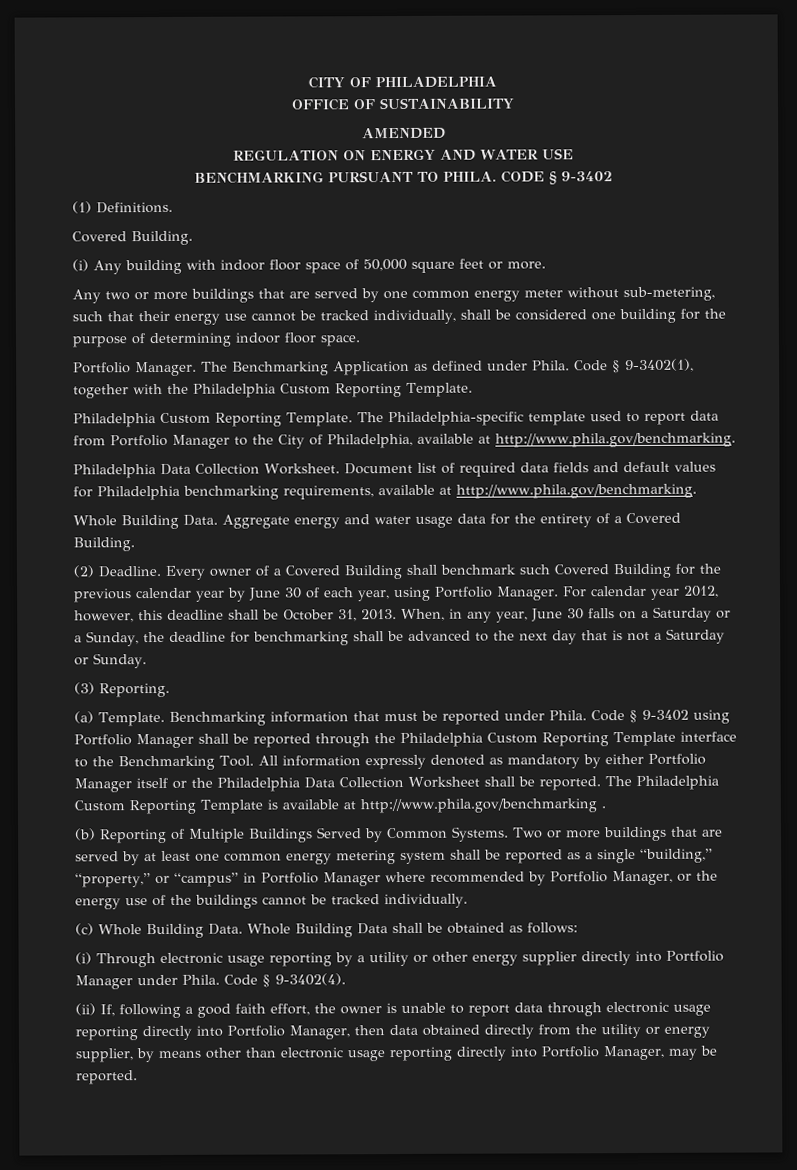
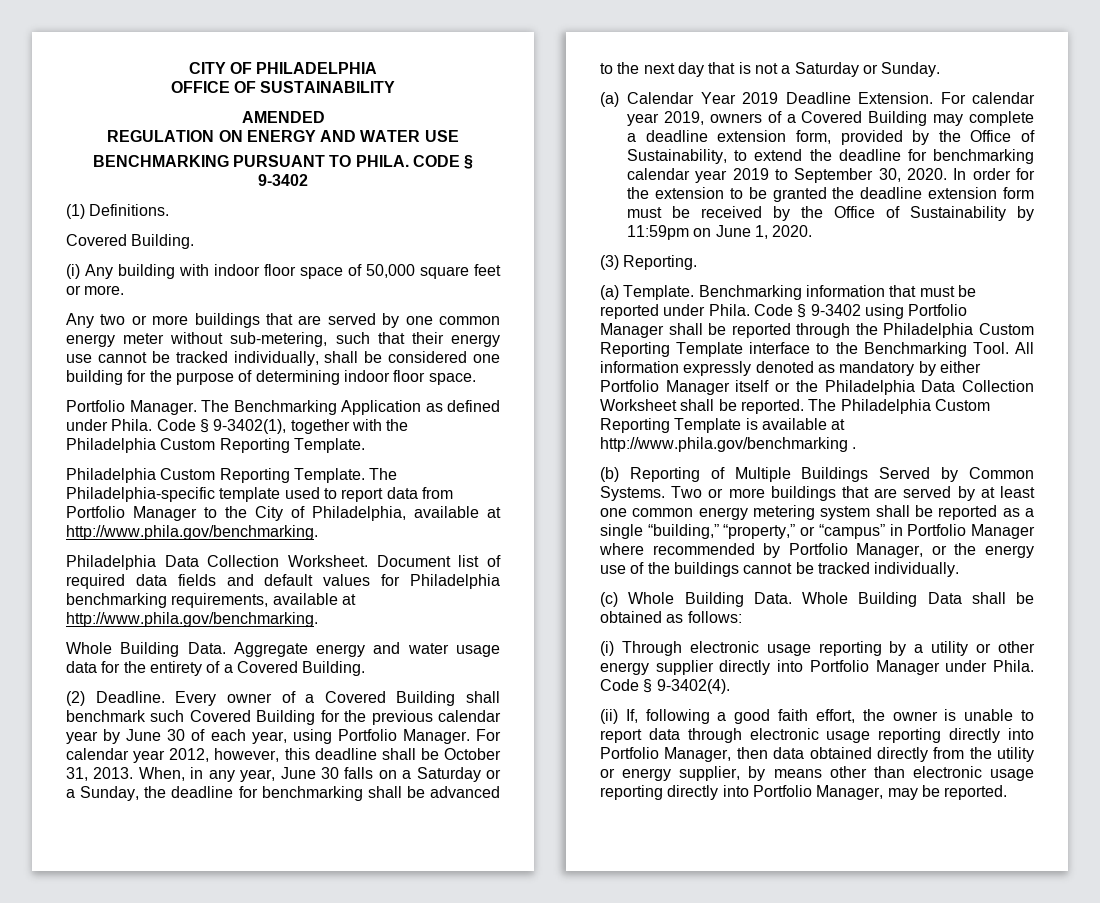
+ (a) Calendar Year 2019 Deadline Extension. For calendar year 2019, owners of a Covered Building may complete a deadline extension form, provided by the Office of Sustainability, to extend the deadline for benchmarking calendar year 2019 to September 30, 2020. In order for the extension to be granted the deadline extension form must be received by the Office of Sustainability by 11:59pm on June 1, 2020.

